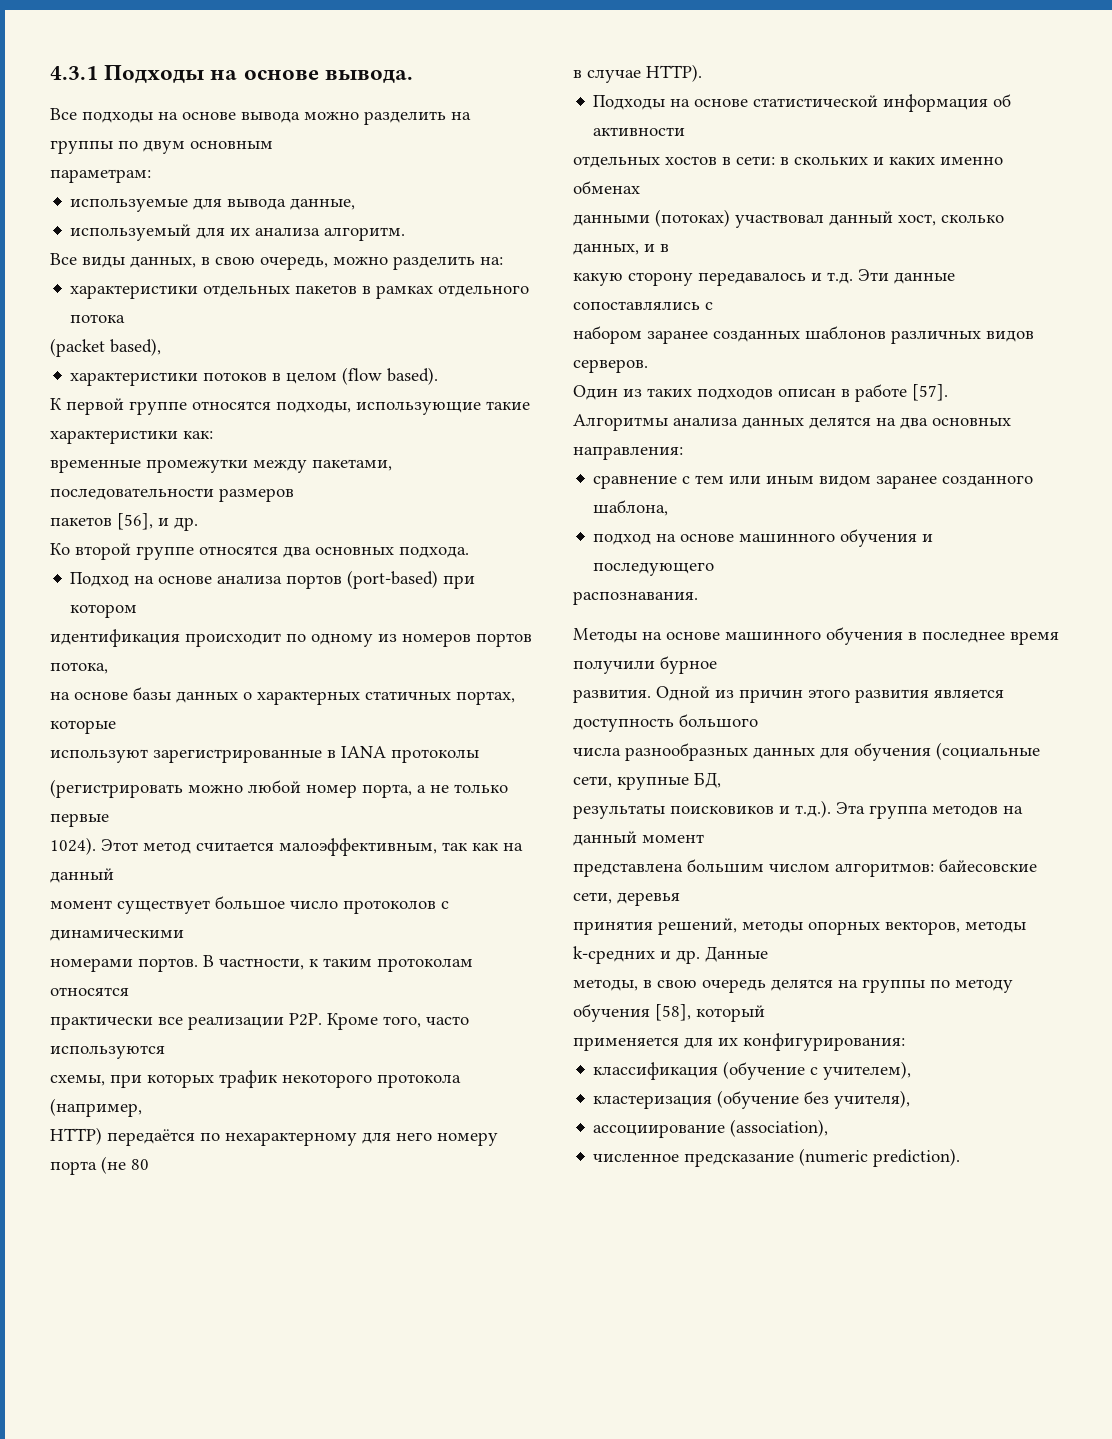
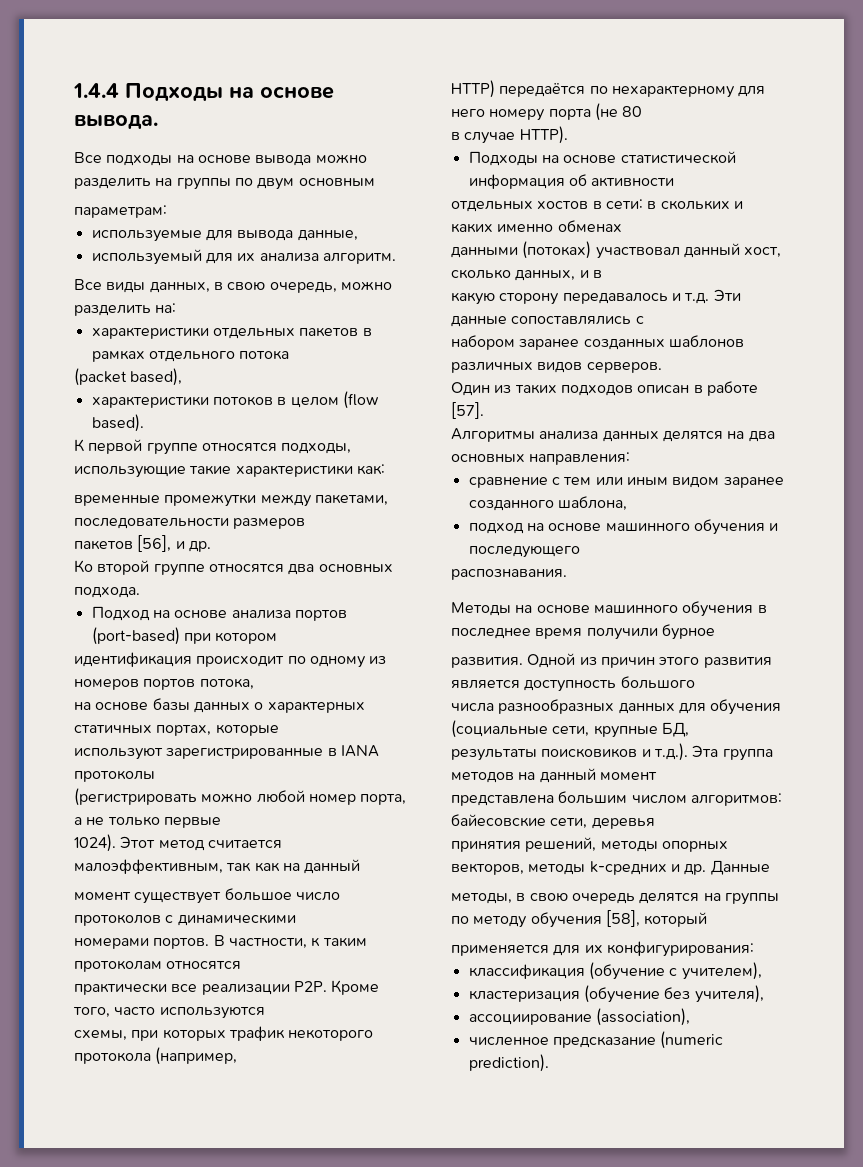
- 4.3.1 Подходы на основе вывода.
+ 1.4.4 Подходы на основе вывода.

